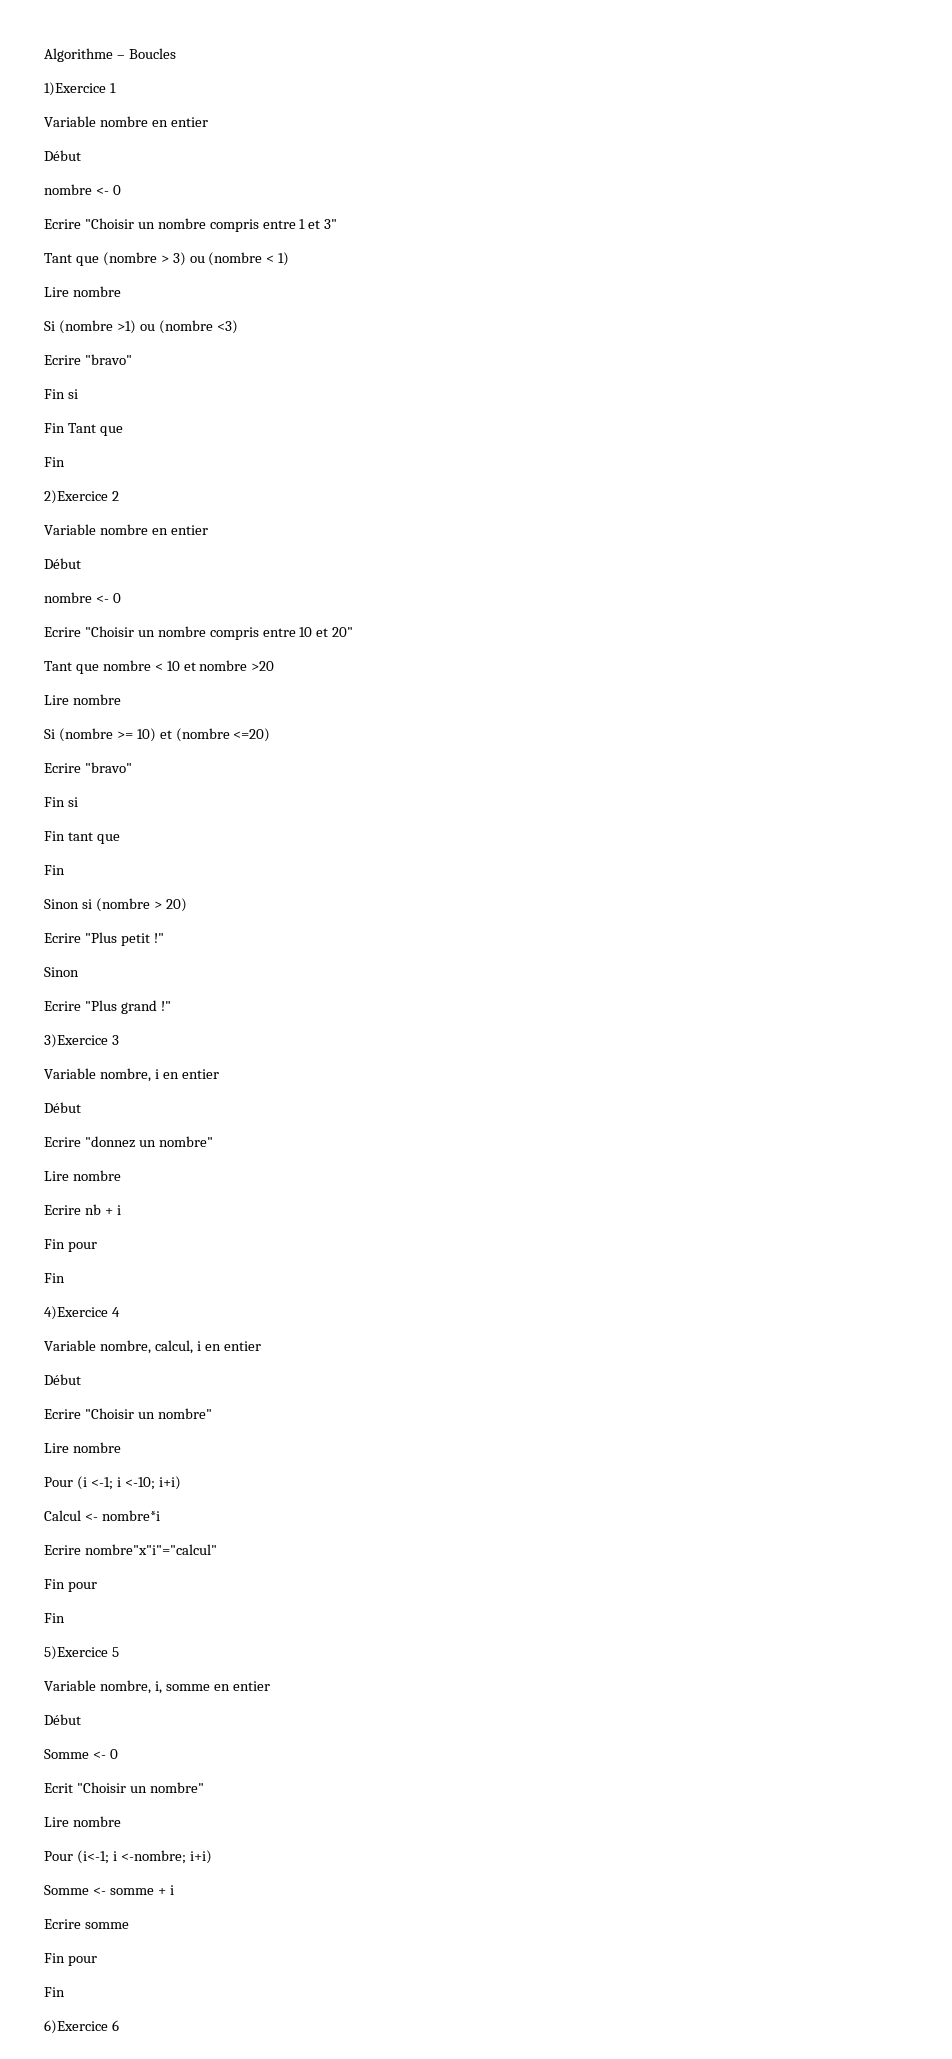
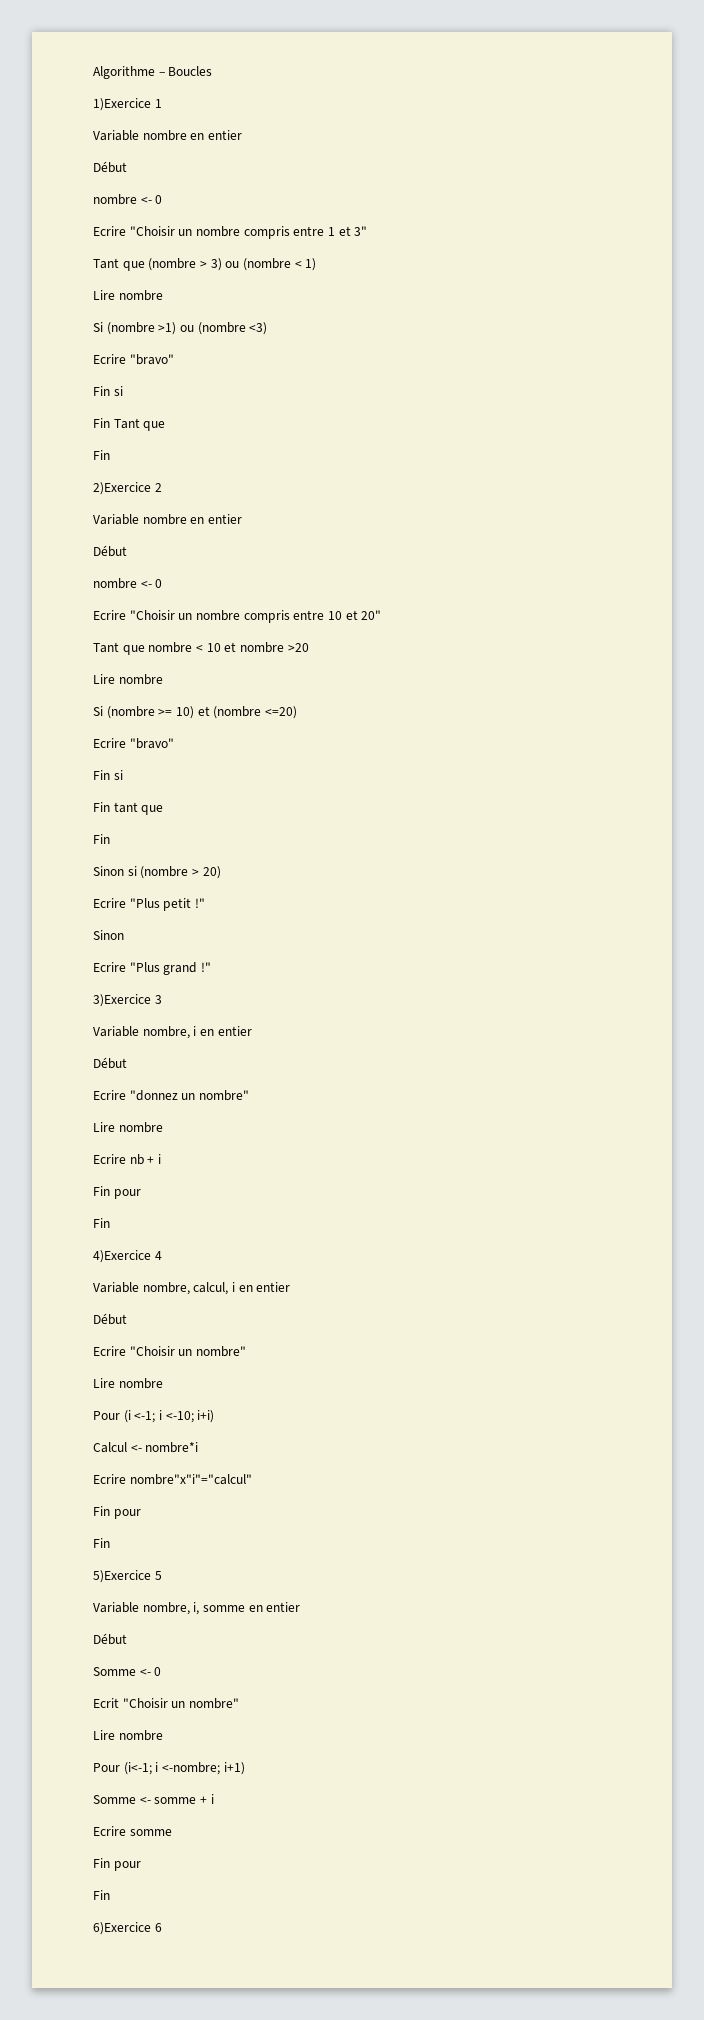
- Pour (i<-1; i <-nombre; i+i)
+ Pour (i<-1; i <-nombre; i+1)

